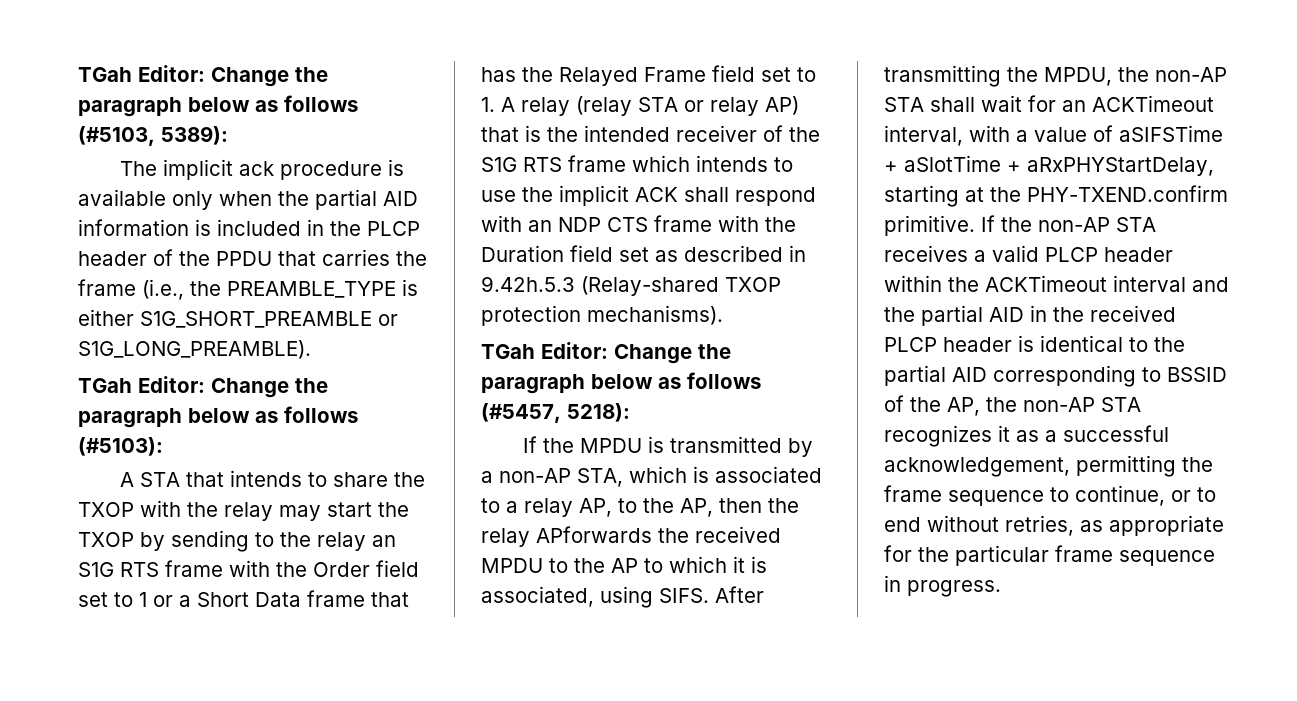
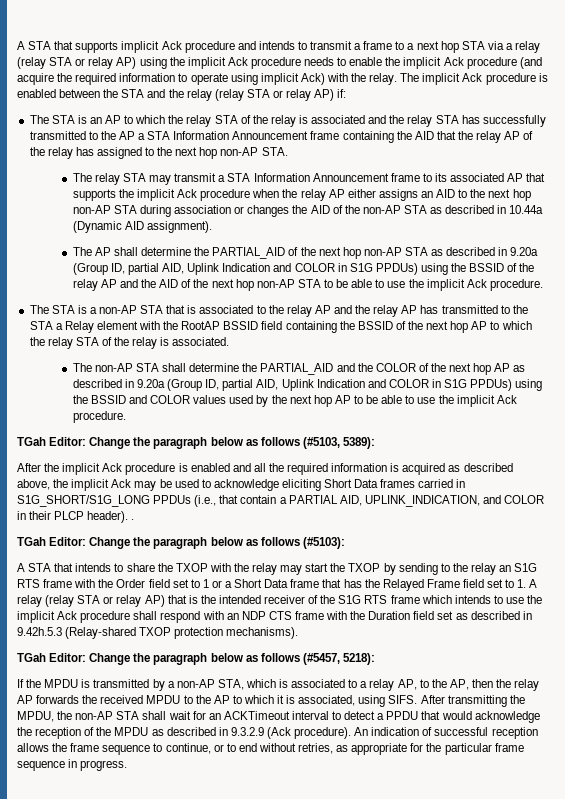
+ A STA that supports implicit Ack procedure and intends to transmit a frame to a next hop STA via a relay (relay STA or relay AP) using the implicit Ack procedure needs to enable the implicit Ack procedure (and acquire the required information to operate using implicit Ack) with the relay. The implicit Ack procedure is enabled between the STA and the relay (relay STA or relay AP) if:
+ The STA is an AP to which the relay STA of the relay is associated and the relay STA has successfully transmitted to the AP a STA Information Announcement frame containing the AID that the relay AP of the relay has assigned to the next hop non-AP STA.
+ The relay STA may transmit a STA Information Announcement frame to its associated AP that supports the implicit Ack procedure when the relay AP either assigns an AID to the next hop non-AP STA during association or changes the AID of the non-AP STA as described in 10.44a (Dynamic AID assignment).
+ The AP shall determine the PARTIAL_AID of the next hop non-AP STA as described in 9.20a (Group ID, partial AID, Uplink Indication and COLOR in S1G PPDUs) using the BSSID of the relay AP and the AID of the next hop non-AP STA to be able to use the implicit Ack procedure.
+ The STA is a non-AP STA that is associated to the relay AP and the relay AP has transmitted to the STA a Relay element with the RootAP BSSID field containing the BSSID of the next hop AP to which the relay STA of the relay is associated.
+ The non-AP STA shall determine the PARTIAL_AID and the COLOR of the next hop AP as described in 9.20a (Group ID, partial AID, Uplink Indication and COLOR in S1G PPDUs) using the BSSID and COLOR values used by the next hop AP to be able to use the implicit Ack procedure.
- The implicit ack procedure is available only when the partial AID information is included in the PLCP header of the PPDU that carries the frame (i.e., the PREAMBLE_TYPE is either S1G_SHORT_PREAMBLE or S1G_LONG_PREAMBLE).
+ After the implicit Ack procedure is enabled and all the required information is acquired as described above, the implicit Ack may be used to acknowledge eliciting Short Data frames carried in S1G_SHORT/S1G_LONG PPDUs (i.e., that contain a PARTIAL AID, UPLINK_INDICATION, and COLOR in their PLCP header). .
- A STA that intends to share the TXOP with the relay may start the TXOP by sending to the relay an S1G RTS frame with the Order field set to 1 or a Short Data frame that has the Relayed Frame field set to 1. A relay (relay STA or relay AP) that is the intended receiver of the S1G RTS frame which intends to use the implicit ACK shall respond with an NDP CTS frame with the Duration field set as described in 9.42h.5.3 (Relay-shared TXOP protection mechanisms).
+ A STA that intends to share the TXOP with the relay may start the TXOP by sending to the relay an S1G RTS frame with the Order field set to 1 or a Short Data frame that has the Relayed Frame field set to 1. A relay (relay STA or relay AP) that is the intended receiver of the S1G RTS frame which intends to use the implicit Ack procedure shall respond with an NDP CTS frame with the Duration field set as described in 9.42h.5.3 (Relay-shared TXOP protection mechanisms).
- If the MPDU is transmitted by a non-AP STA, which is associated to a relay AP, to the AP, then the relay APforwards the received MPDU to the AP to which it is associated, using SIFS.
+ If the MPDU is transmitted by a non-AP STA, which is associated to a relay AP, to the AP, then the relay AP forwards the received MPDU to the AP to which it is associated, using SIFS.
- After transmitting the MPDU, the non-AP STA shall wait for an ACKTimeout interval, with a value of aSIFSTime + aSlotTime + aRxPHYStartDelay, starting at the PHY-TXEND.confirm primitive. If the non-AP STA receives a valid PLCP header within the ACKTimeout interval and the partial AID in the received PLCP header is identical to the partial AID corresponding to BSSID of the AP, the non-AP STA recognizes it as a successful acknowledgement, permitting the frame sequence to continue, or to end without retries, as appropriate for the particular frame sequence in progress.
+ After transmitting the MPDU, the non-AP STA shall wait for an ACKTimeout interval to detect a PPDU that would acknowledge the reception of the MPDU as described in 9.3.2.9 (Ack procedure). An indication of successful reception allows the frame sequence to continue, or to end without retries, as appropriate for the particular frame sequence in progress.

